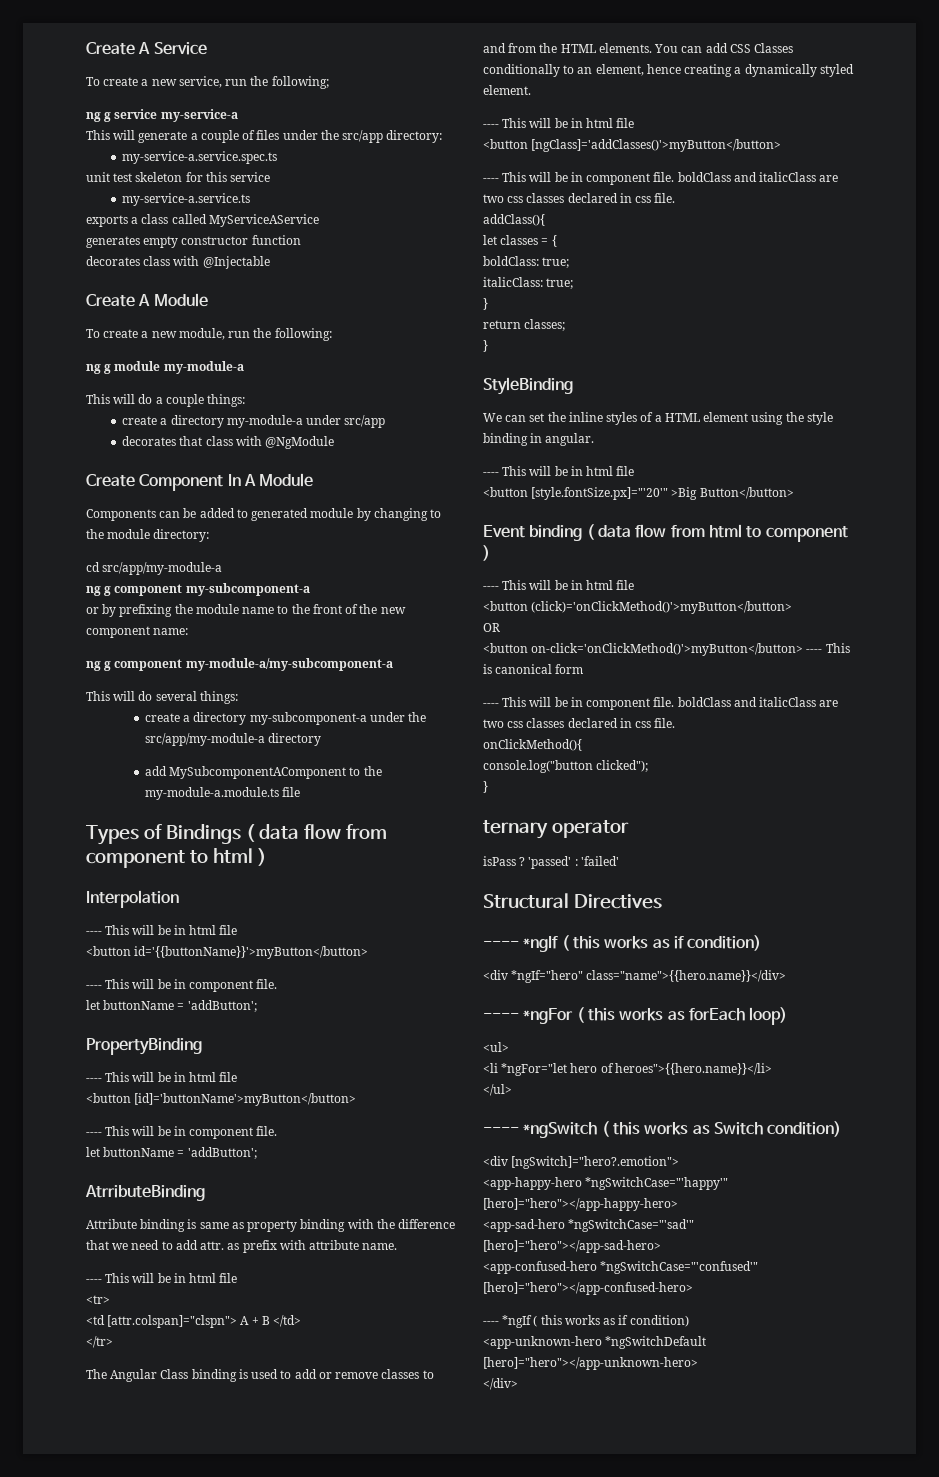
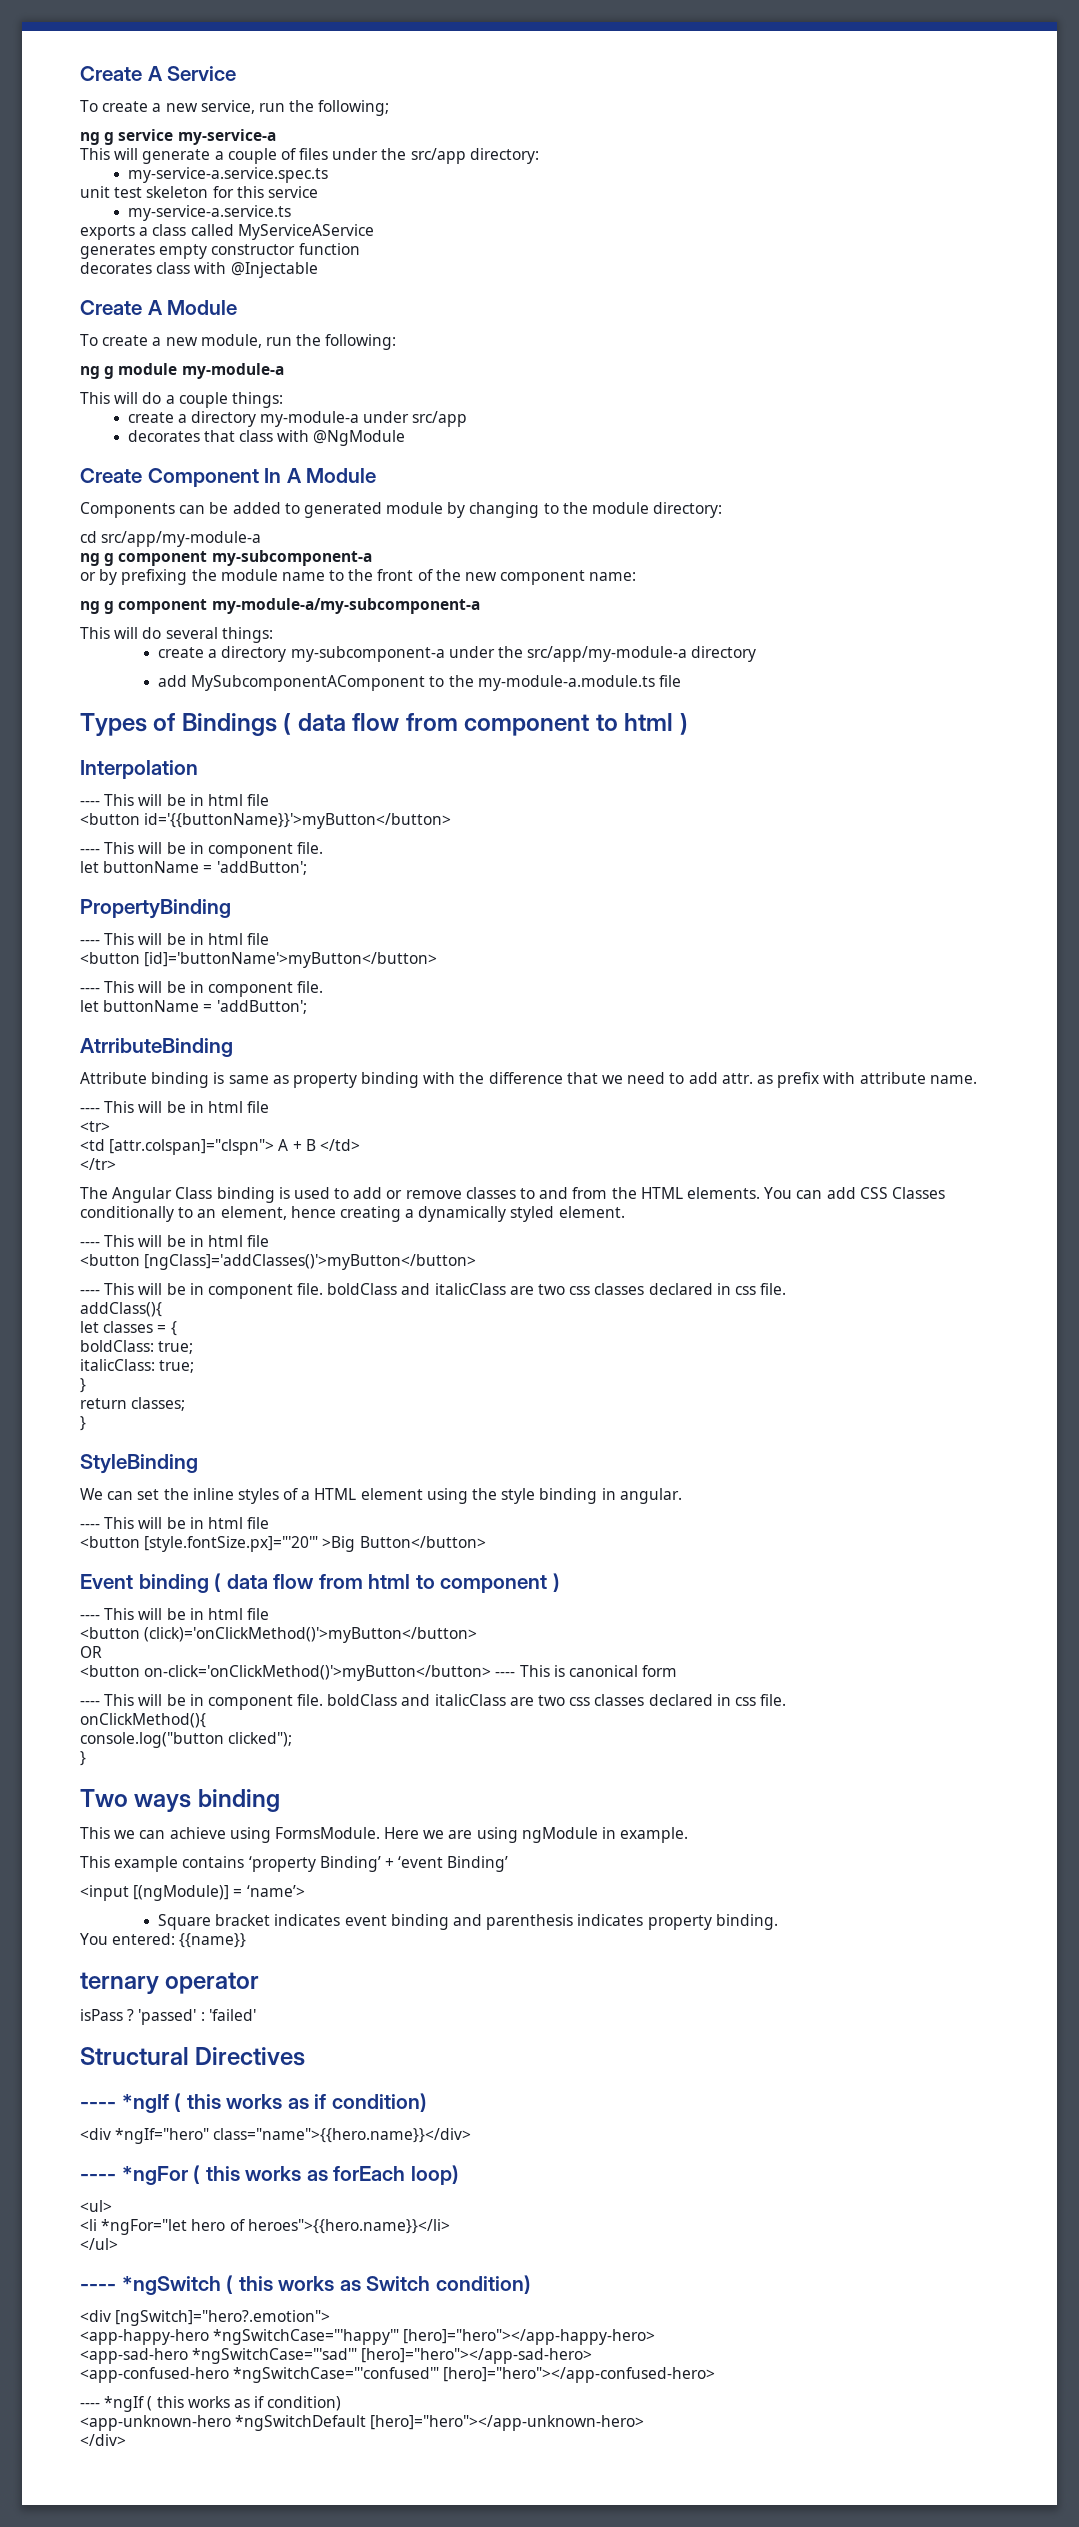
+ Two ways binding
+ This we can achieve using FormsModule. Here we are using ngModule in example.
+ This example contains ‘property Binding’ + ‘event Binding’
+ <input [(ngModule)] = ‘name’>
+ Square bracket indicates event binding and parenthesis indicates property binding.
+ You entered: {{name}}

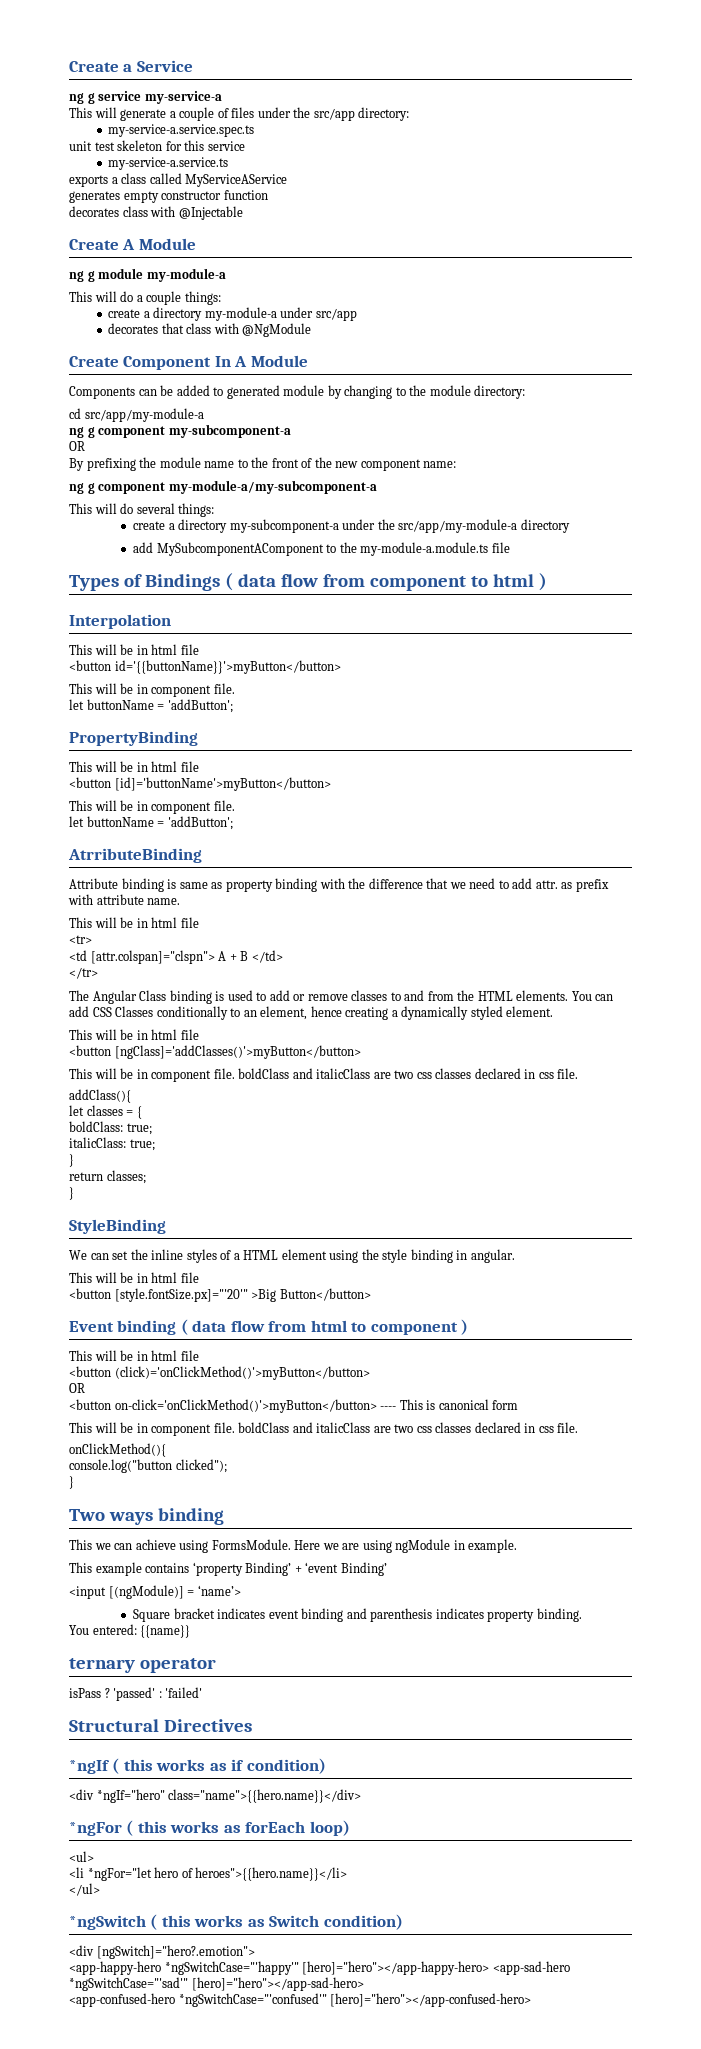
- Create A Service
+ Create a Service
- To create a new service, run the following;
- To create a new module, run the following:
  ng g component my-subcomponent-a
- or by prefixing the module name to the front of the new component name:
+ OR
+ By prefixing the module name to the front of the new component name:
  Interpolation
- ---- This will be in html file
+ This will be in html file
  <button id='{{buttonName}}'>myButton</button>
- ---- This will be in component file.
+ This will be in component file.
  PropertyBinding
- ---- This will be in html file
+ This will be in html file
  <button [id]='buttonName'>myButton</button>
- ---- This will be in component file.
+ This will be in component file.
  Attribute binding is same as property binding with the difference that we need to add attr. as prefix with attribute name.
- ---- This will be in html file
+ This will be in html file
  You can add CSS Classes conditionally to an element, hence creating a dynamically styled element.
- ---- This will be in html file
+ This will be in html file
  <button [ngClass]='addClasses()'>myButton</button>
- ---- This will be in component file. boldClass and italicClass are two css classes declared in css file.
+ This will be in component file. boldClass and italicClass are two css classes declared in css file.
  We can set the inline styles of a HTML element using the style binding in angular.
- ---- This will be in html file
+ This will be in html file
  Event binding ( data flow from html to component )
- ---- This will be in html file
+ This will be in html file
  <button on-click='onClickMethod()'>myButton</button> ---- This is canonical form
- ---- This will be in component file. boldClass and italicClass are two css classes declared in css file.
+ This will be in component file. boldClass and italicClass are two css classes declared in css file.
  Structural Directives
- ---- *ngIf ( this works as if condition)
+ *ngIf ( this works as if condition)
- ---- *ngFor ( this works as forEach loop)
+ *ngFor ( this works as forEach loop)
- ---- *ngSwitch ( this works as Switch condition)
+ *ngSwitch ( this works as Switch condition)
- <app-happy-hero *ngSwitchCase="'happy'" [hero]="hero"></app-happy-hero>
- <app-sad-hero *ngSwitchCase="'sad'" [hero]="hero"></app-sad-hero>
+ <app-happy-hero *ngSwitchCase="'happy'" [hero]="hero"></app-happy-hero> <app-sad-hero *ngSwitchCase="'sad'" [hero]="hero"></app-sad-hero>
  <app-confused-hero *ngSwitchCase="'confused'" [hero]="hero"></app-confused-hero>
- ---- *ngIf ( this works as if condition)
- <app-unknown-hero *ngSwitchDefault [hero]="hero"></app-unknown-hero>
- </div>

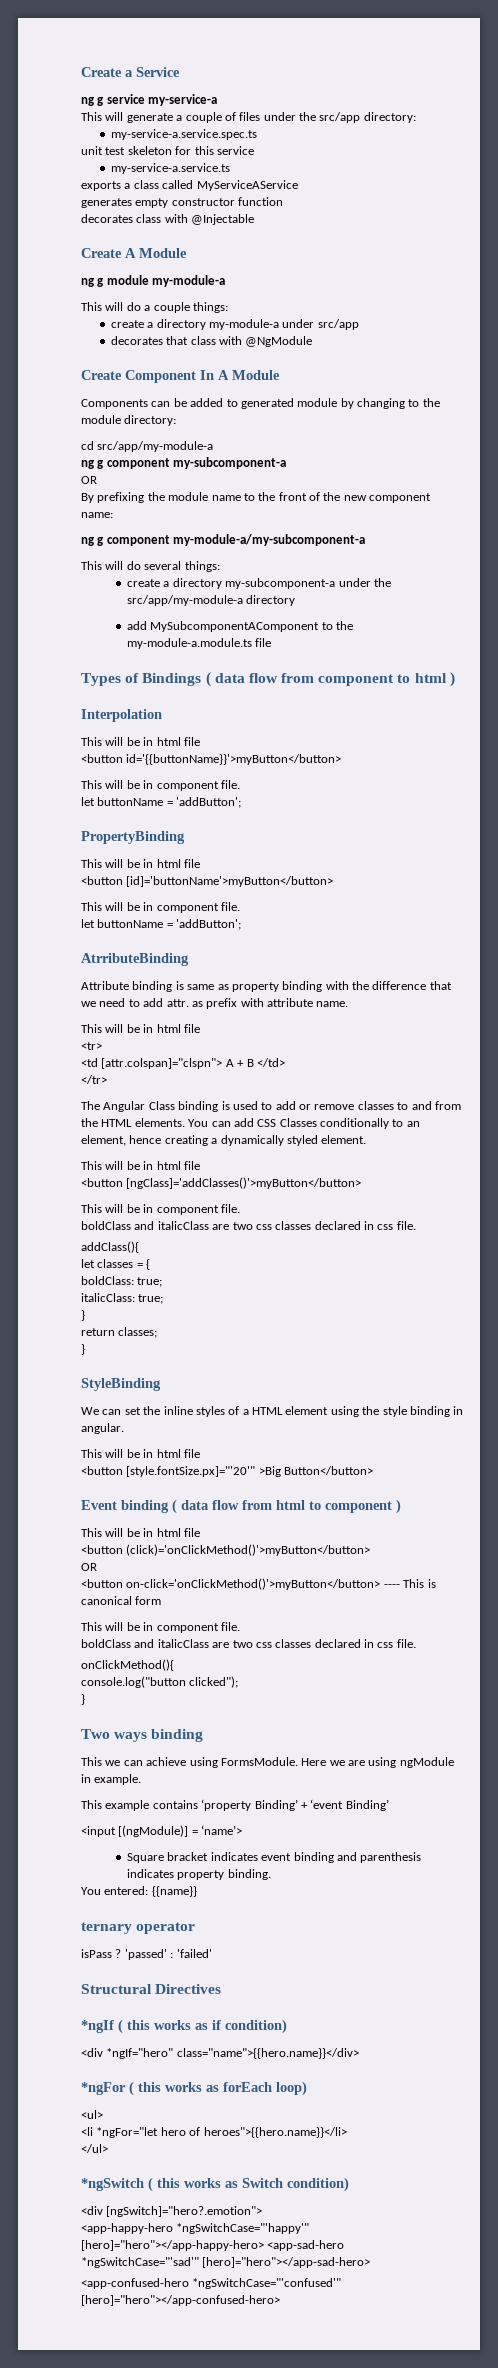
  <button [ngClass]='addClasses()'>myButton</button>
- This will be in component file. boldClass and italicClass are two css classes declared in css file.
+ This will be in component file.
+ boldClass and italicClass are two css classes declared in css file.
  <button on-click='onClickMethod()'>myButton</button> ---- This is canonical form
- This will be in component file. boldClass and italicClass are two css classes declared in css file.
+ This will be in component file.
+ boldClass and italicClass are two css classes declared in css file.

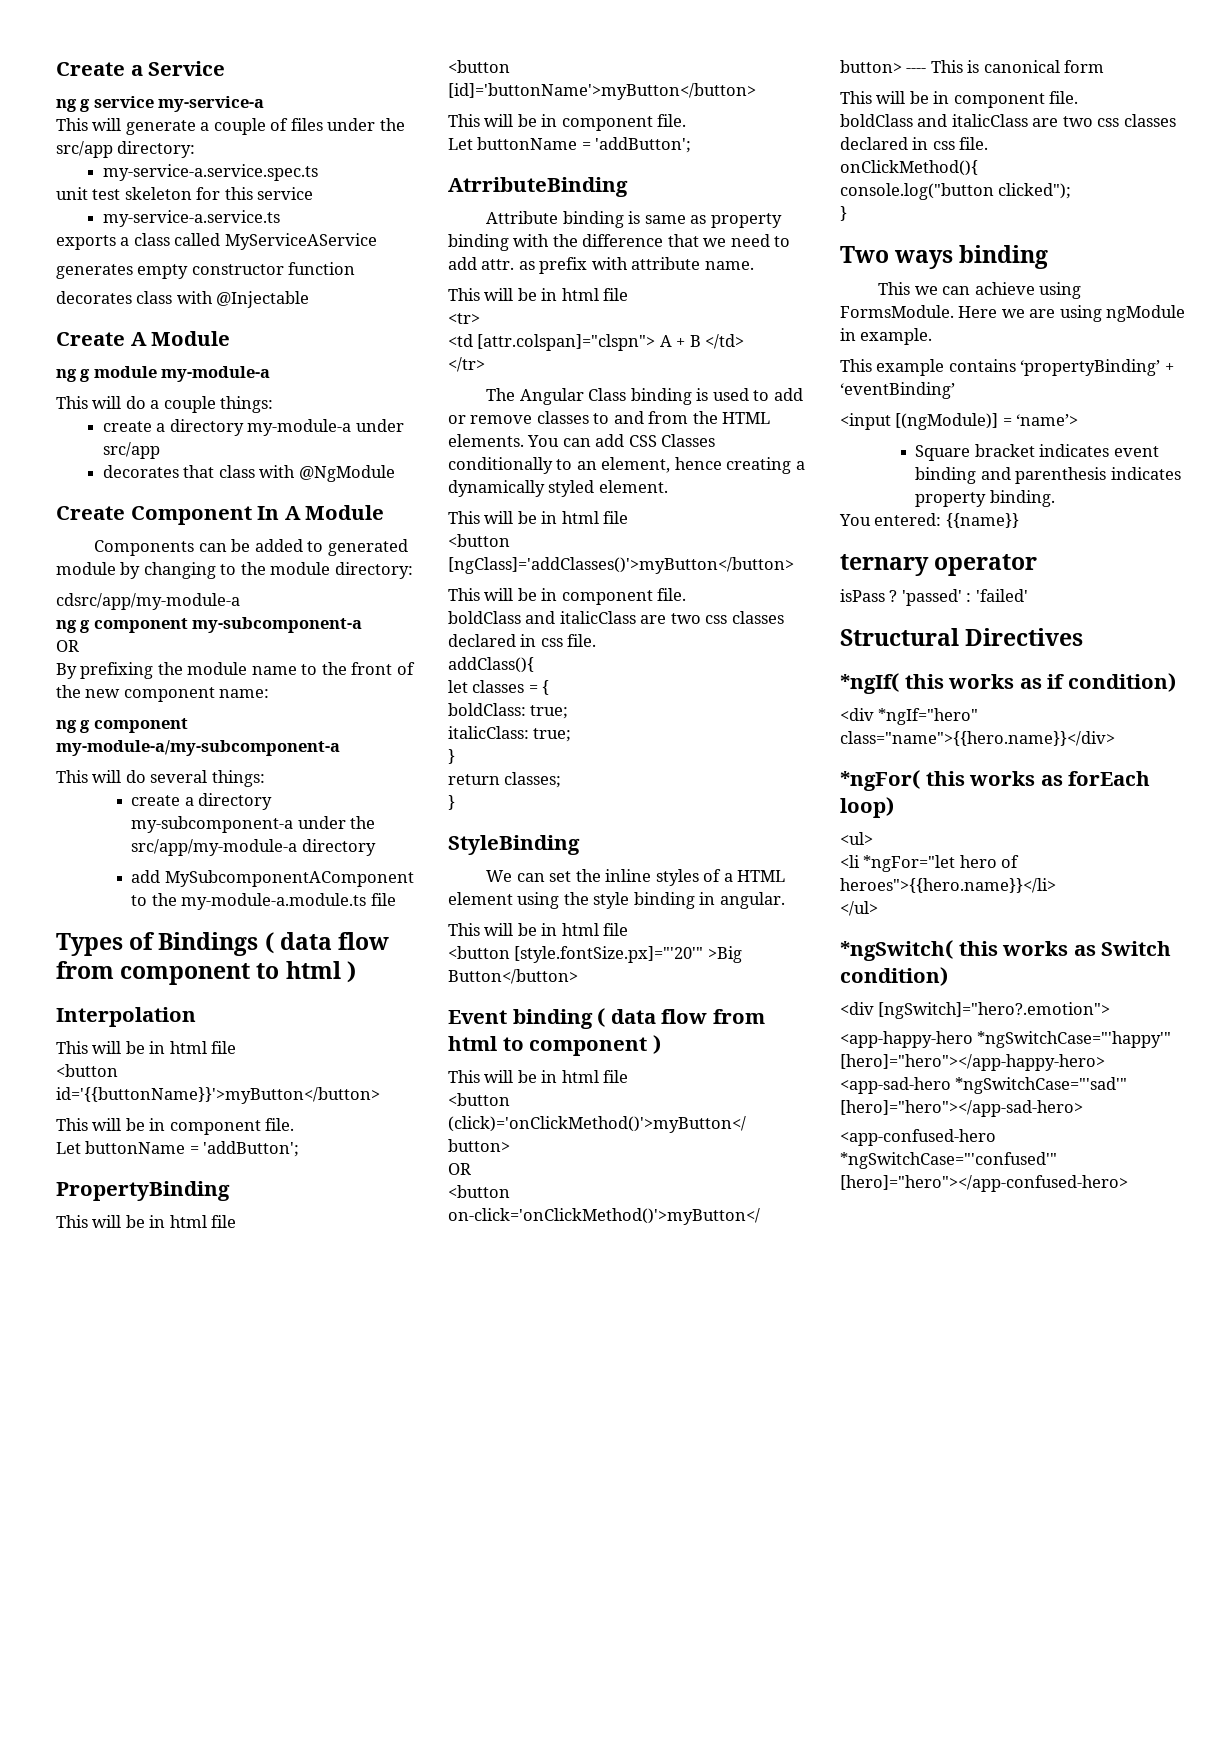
- cd src/app/my-module-a
+ cdsrc/app/my-module-a
  <button id='{{buttonName}}'>myButton</button>
  This will be in component file.
- let buttonName = 'addButton';
+ Let buttonName = 'addButton';
  <button [id]='buttonName'>myButton</button>
  This will be in component file.
- let buttonName = 'addButton';
+ Let buttonName = 'addButton';
- This example contains ‘property Binding’ + ‘event Binding’
+ This example contains ‘propertyBinding’ + ‘eventBinding’
- *ngIf ( this works as if condition)
+ *ngIf( this works as if condition)
- *ngFor ( this works as forEach loop)
+ *ngFor( this works as forEach loop)
- *ngSwitch ( this works as Switch condition)
+ *ngSwitch( this works as Switch condition)

